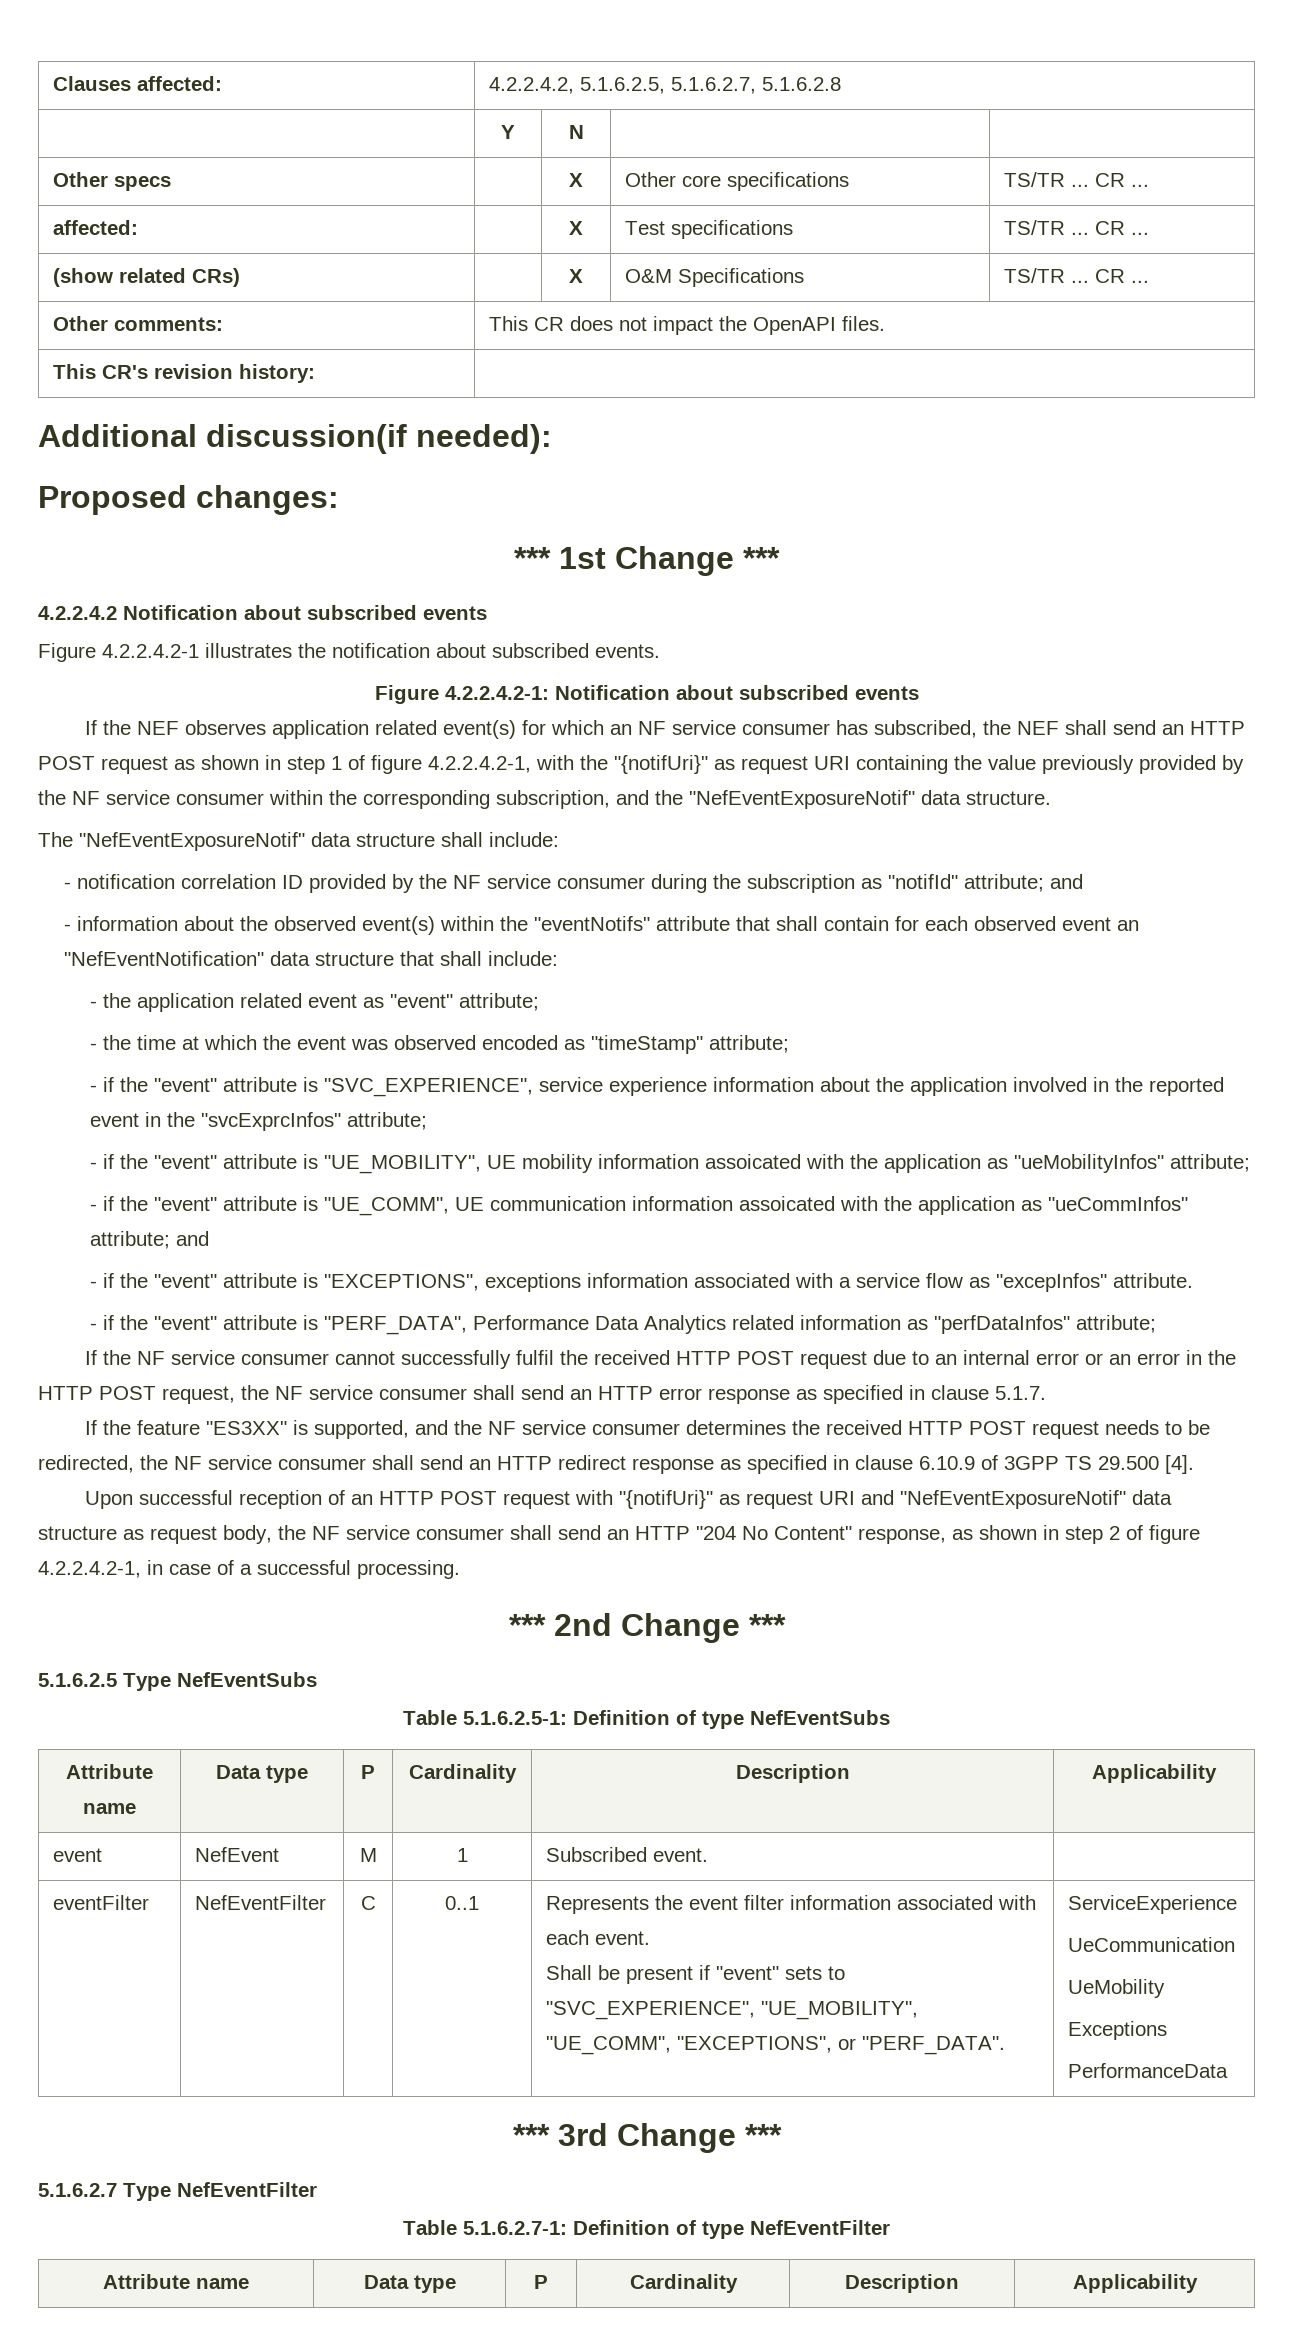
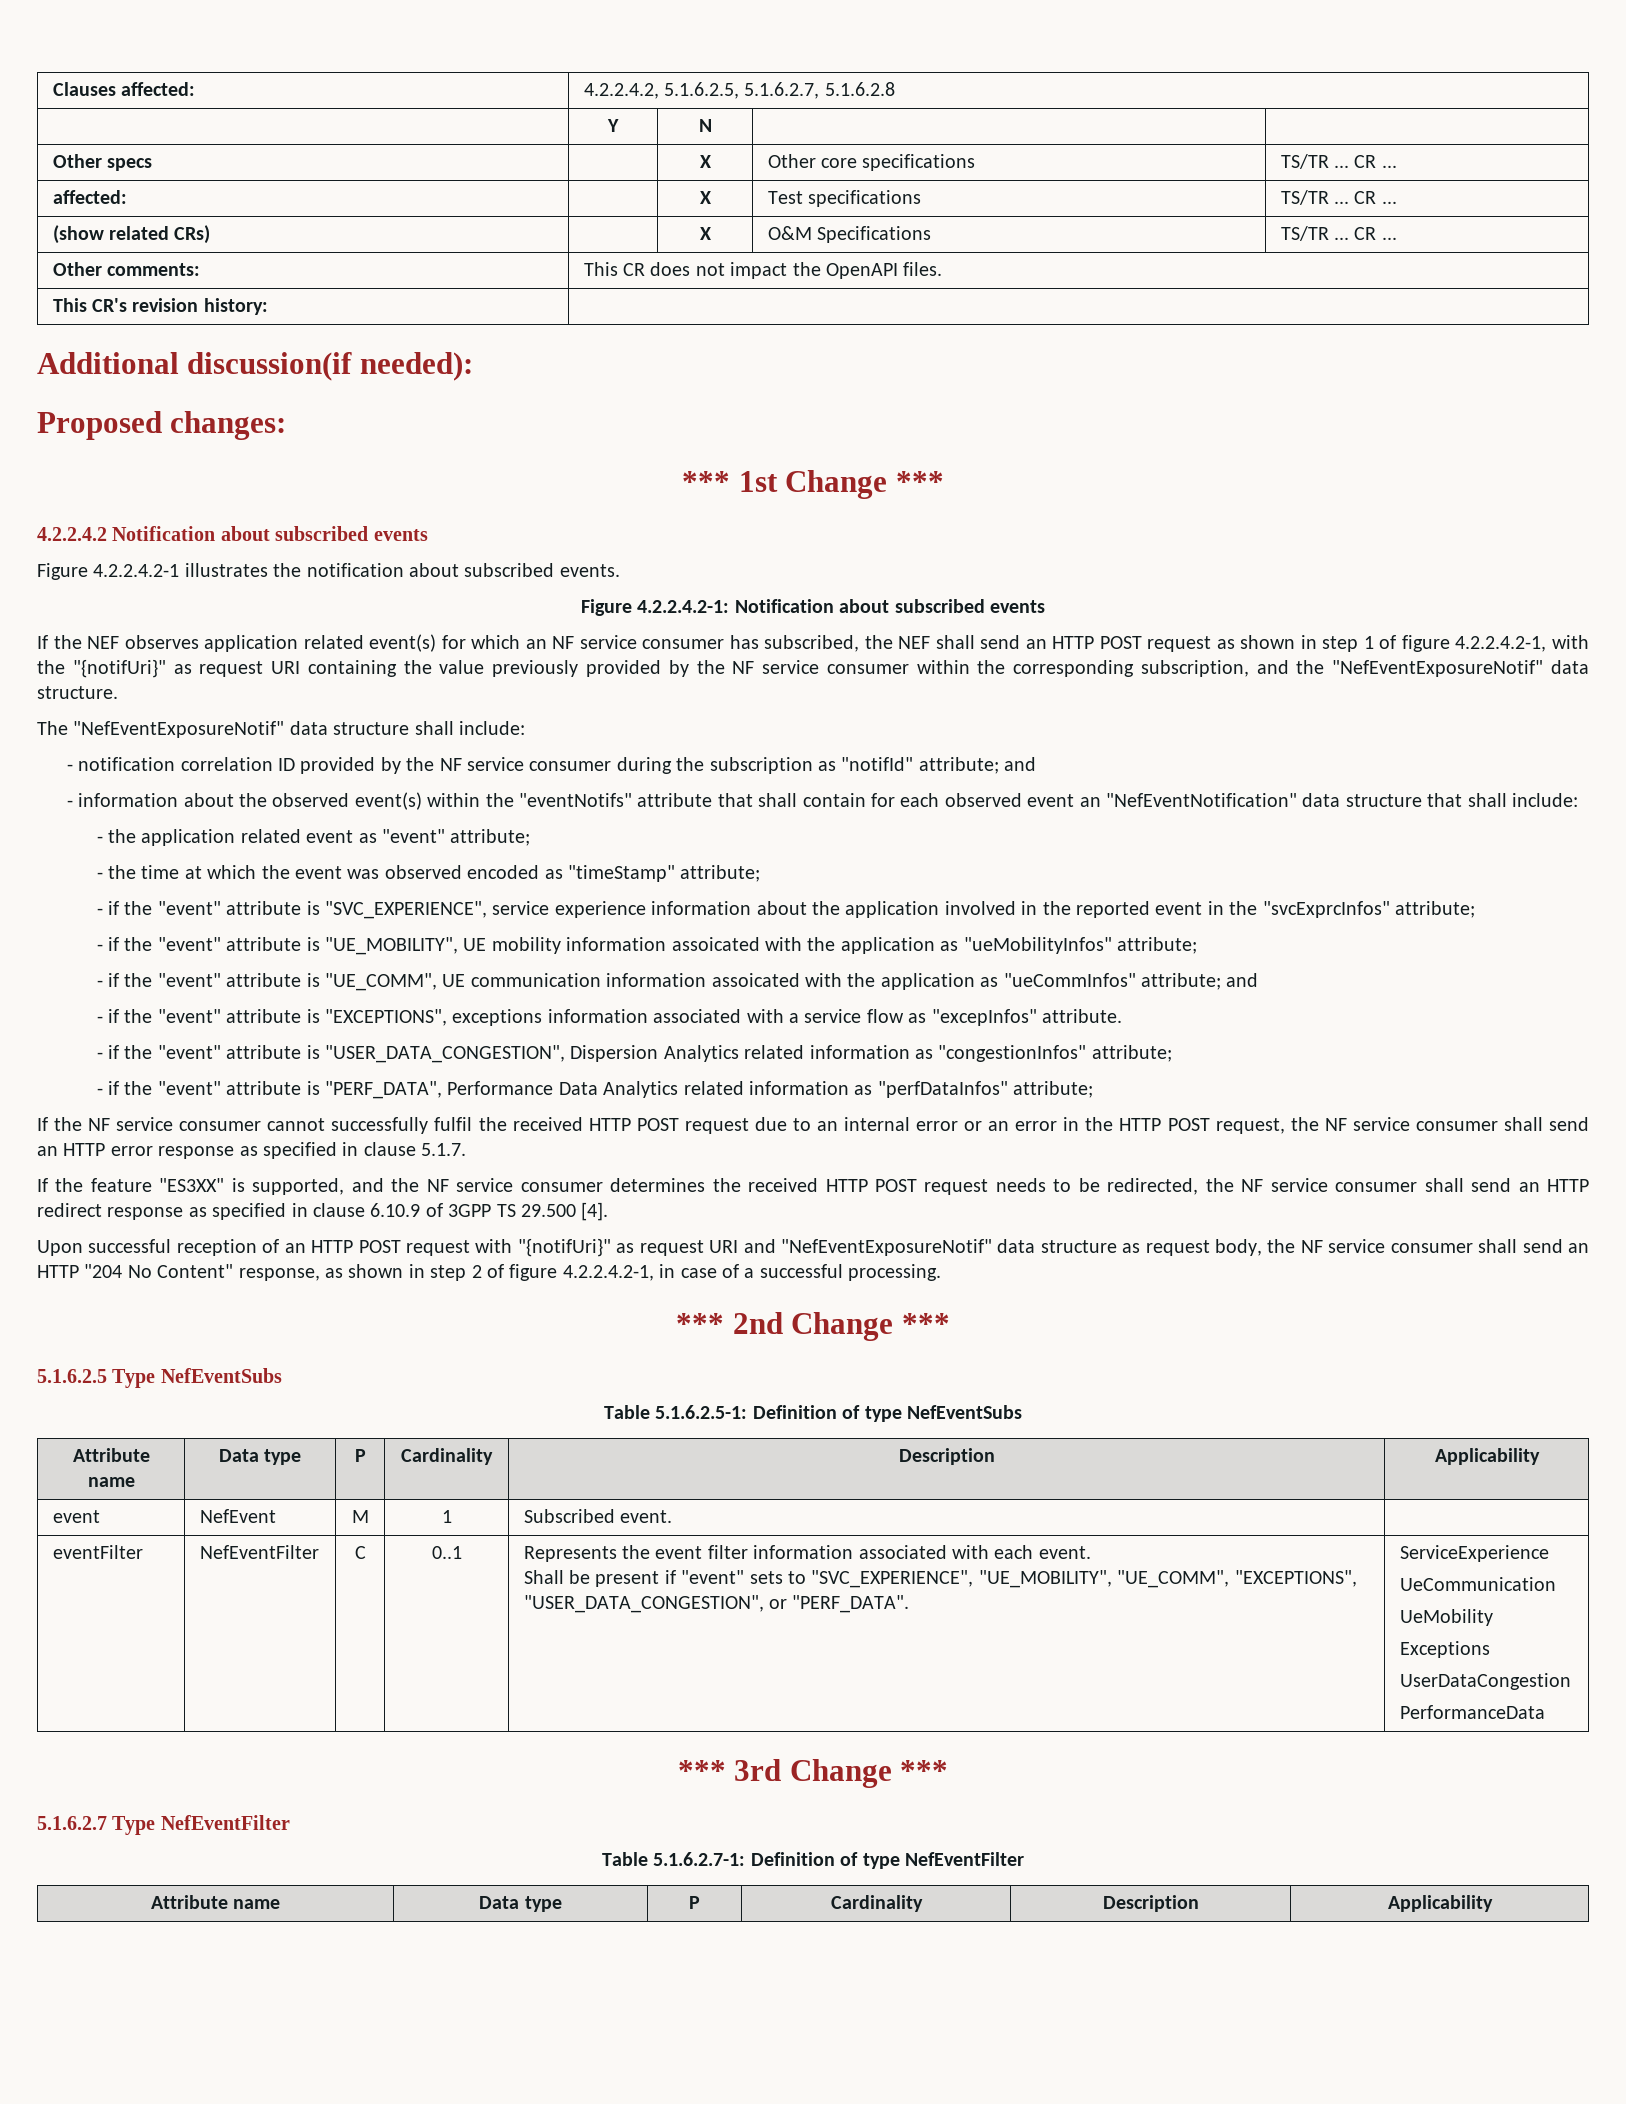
+ - if the "event" attribute is "USER_DATA_CONGESTION", Dispersion Analytics related information as "congestionInfos" attribute;
  eventFilter | NefEventFilter | C | 0..1 | Represents the event filter information associated with each event.
- Shall be present if "event" sets to "SVC_EXPERIENCE", "UE_MOBILITY", "UE_COMM", "EXCEPTIONS", or "PERF_DATA". | ServiceExperience
+ Shall be present if "event" sets to "SVC_EXPERIENCE", "UE_MOBILITY", "UE_COMM", "EXCEPTIONS", "USER_DATA_CONGESTION", or "PERF_DATA". | ServiceExperience
  UeCommunication
  UeMobility
  Exceptions
+ UserDataCongestion

